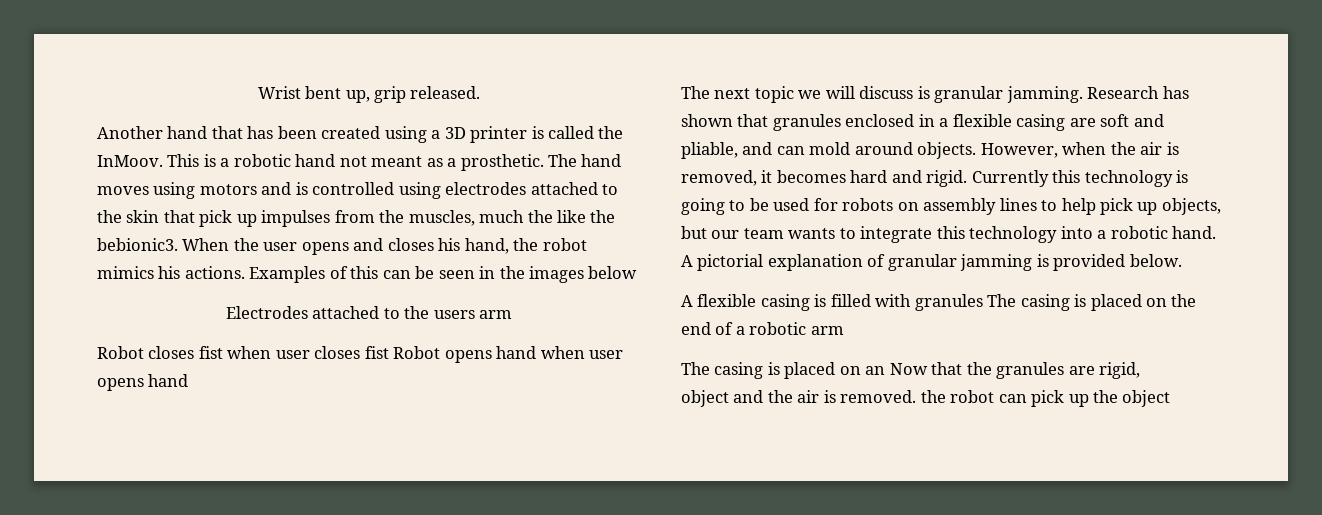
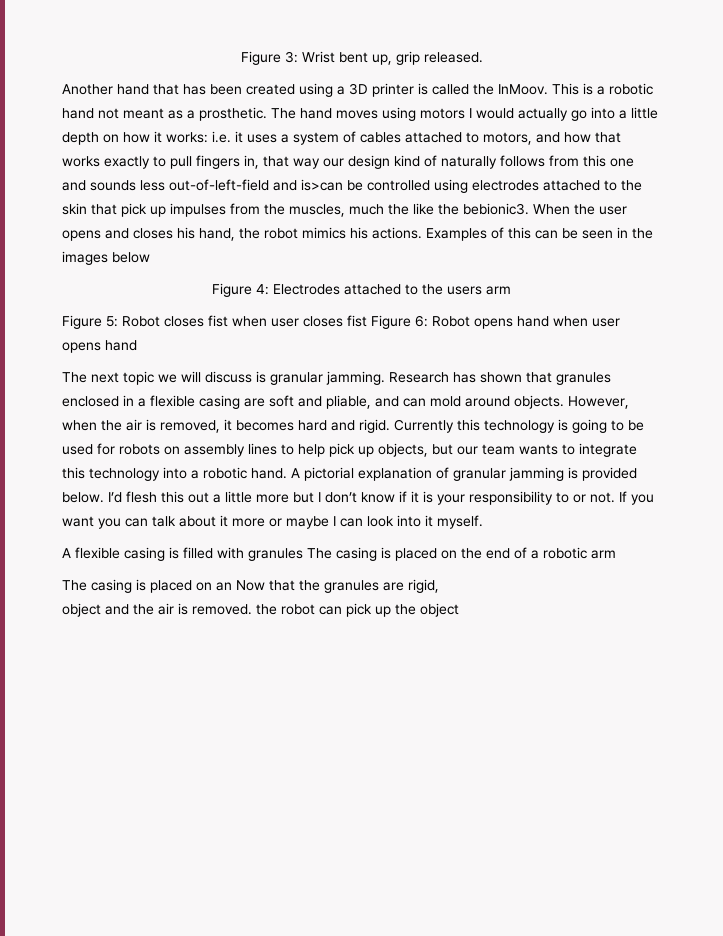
- Wrist bent up, grip released.
+ Figure 3: Wrist bent up, grip released.
- The hand moves using motors and is controlled using electrodes attached to the skin that pick up impulses from the muscles, much the like the bebionic3.
+ The hand moves using motors I would actually go into a little depth on how it works: i.e. it uses a system of cables attached to motors, and how that works exactly to pull fingers in, that way our design kind of naturally follows from this one and sounds less out-of-left-field and is>can be controlled using electrodes attached to the skin that pick up impulses from the muscles, much the like the bebionic3.
- Electrodes attached to the users arm
+ Figure 4: Electrodes attached to the users arm
- Robot closes fist when user closes fist Robot opens hand when user opens hand
+ Figure 5: Robot closes fist when user closes fist Figure 6: Robot opens hand when user opens hand
+ I’d flesh this out a little more but I don’t know if it is your responsibility to or not. If you want you can talk about it more or maybe I can look into it myself.

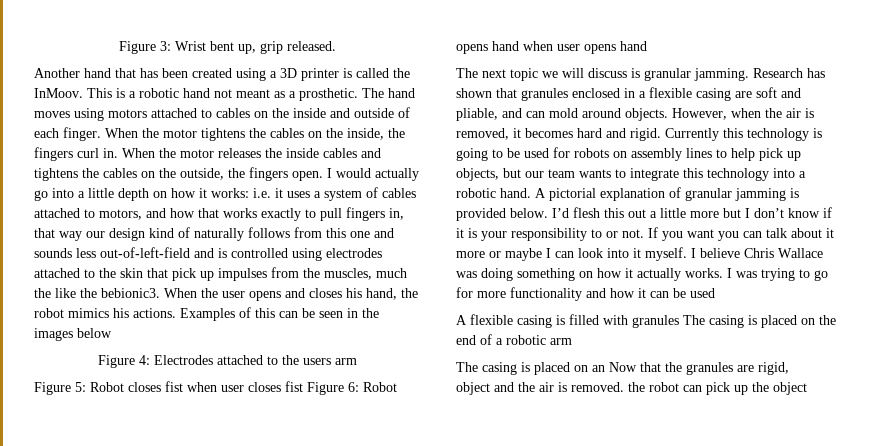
- The hand moves using motors I would actually go into a little depth on how it works:
+ The hand moves using motors attached to cables on the inside and outside of each finger. When the motor tightens the cables on the inside, the fingers curl in. When the motor releases the inside cables and tightens the cables on the outside, the fingers open. I would actually go into a little depth on how it works:
- i.e. it uses a system of cables attached to motors, and how that works exactly to pull fingers in, that way our design kind of naturally follows from this one and sounds less out-of-left-field and is>can be controlled using electrodes attached to the skin that pick up impulses from the muscles, much the like the bebionic3.
+ i.e. it uses a system of cables attached to motors, and how that works exactly to pull fingers in, that way our design kind of naturally follows from this one and sounds less out-of-left-field and is controlled using electrodes attached to the skin that pick up impulses from the muscles, much the like the bebionic3.
+ I believe Chris Wallace was doing something on how it actually works. I was trying to go for more functionality and how it can be used

